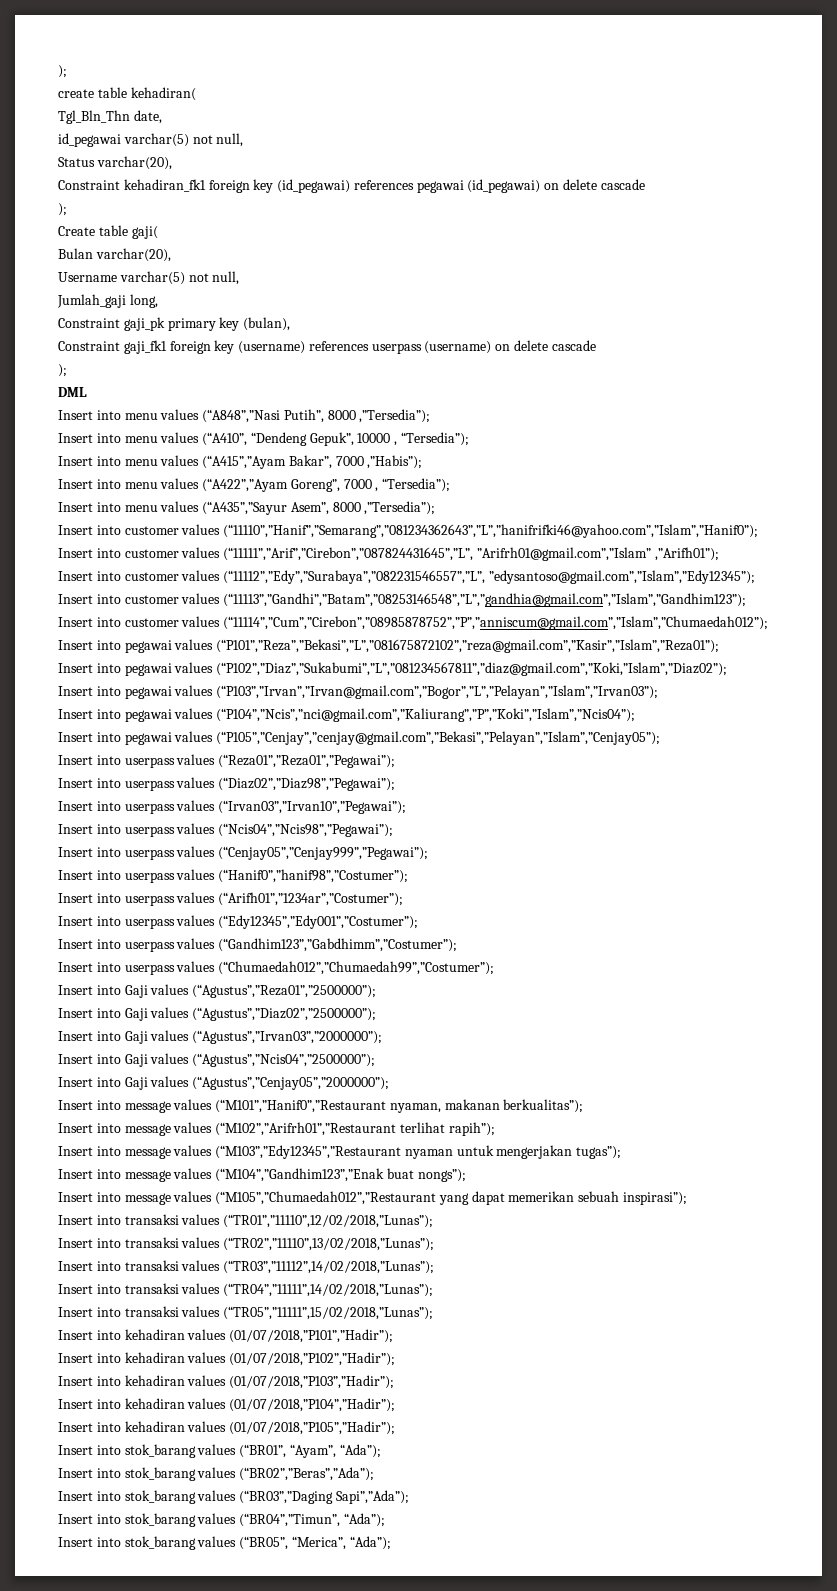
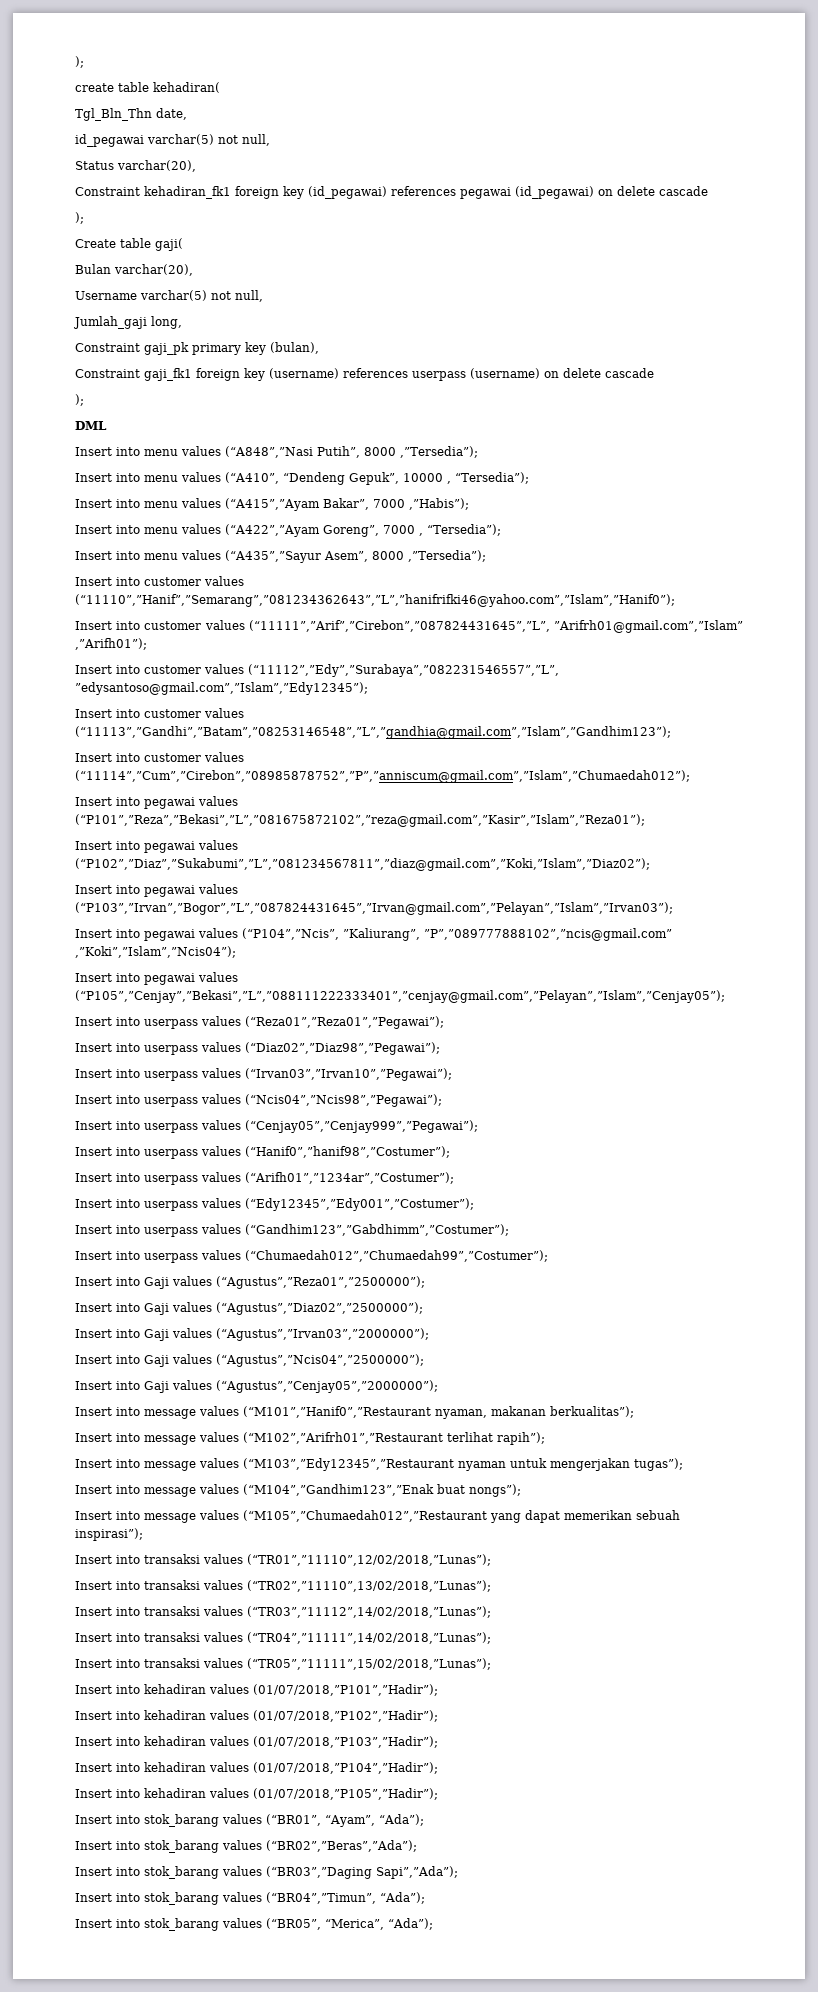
- Insert into pegawai values (“P103”,”Irvan”,”Irvan@gmail.com”,”Bogor”,”L”,”Pelayan”,”Islam”,”Irvan03”);
- Insert into pegawai values (“P104”,”Ncis”,”nci@gmail.com”,”Kaliurang”,”P”,”Koki”,”Islam”,”Ncis04”);
- Insert into pegawai values (“P105”,”Cenjay”,”cenjay@gmail.com”,”Bekasi”,”Pelayan”,”Islam”,”Cenjay05”);
+ Insert into pegawai values (“P103”,”Irvan”,”Bogor”,”L”,”087824431645”,”Irvan@gmail.com”,”Pelayan”,”Islam”,”Irvan03”);
+ Insert into pegawai values (“P104”,”Ncis”, ”Kaliurang”, ”P”,”089777888102”,”ncis@gmail.com” ,”Koki”,”Islam”,”Ncis04”);
+ Insert into pegawai values (“P105”,”Cenjay”,”Bekasi”,”L”,”088111222333401”,”cenjay@gmail.com”,”Pelayan”,”Islam”,”Cenjay05”);

